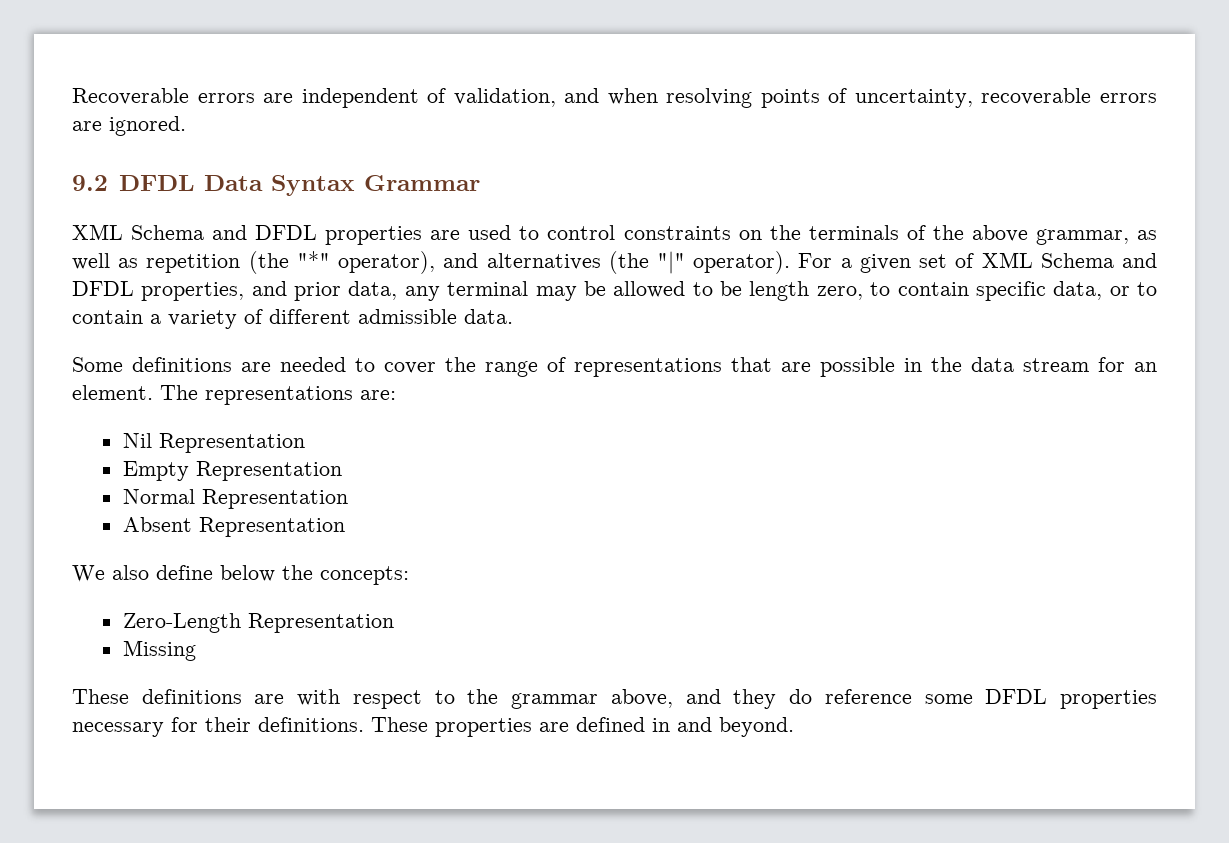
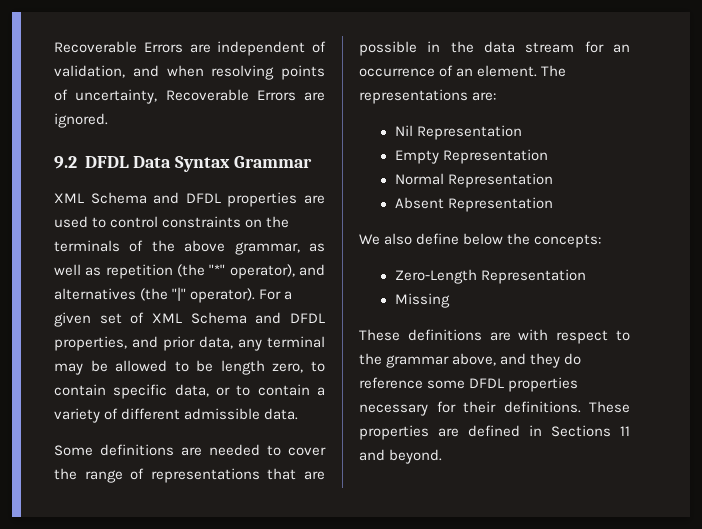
- Recoverable errors are independent of validation, and when resolving points of uncertainty, recoverable errors are ignored.
+ Recoverable Errors are independent of validation, and when resolving points of uncertainty, Recoverable Errors are ignored.
- Some definitions are needed to cover the range of representations that are possible in the data stream for an element.
+ Some definitions are needed to cover the range of representations that are possible in the data stream for an occurrence of an element.
- These properties are defined in and beyond.
+ These properties are defined in Sections 11 and beyond.

